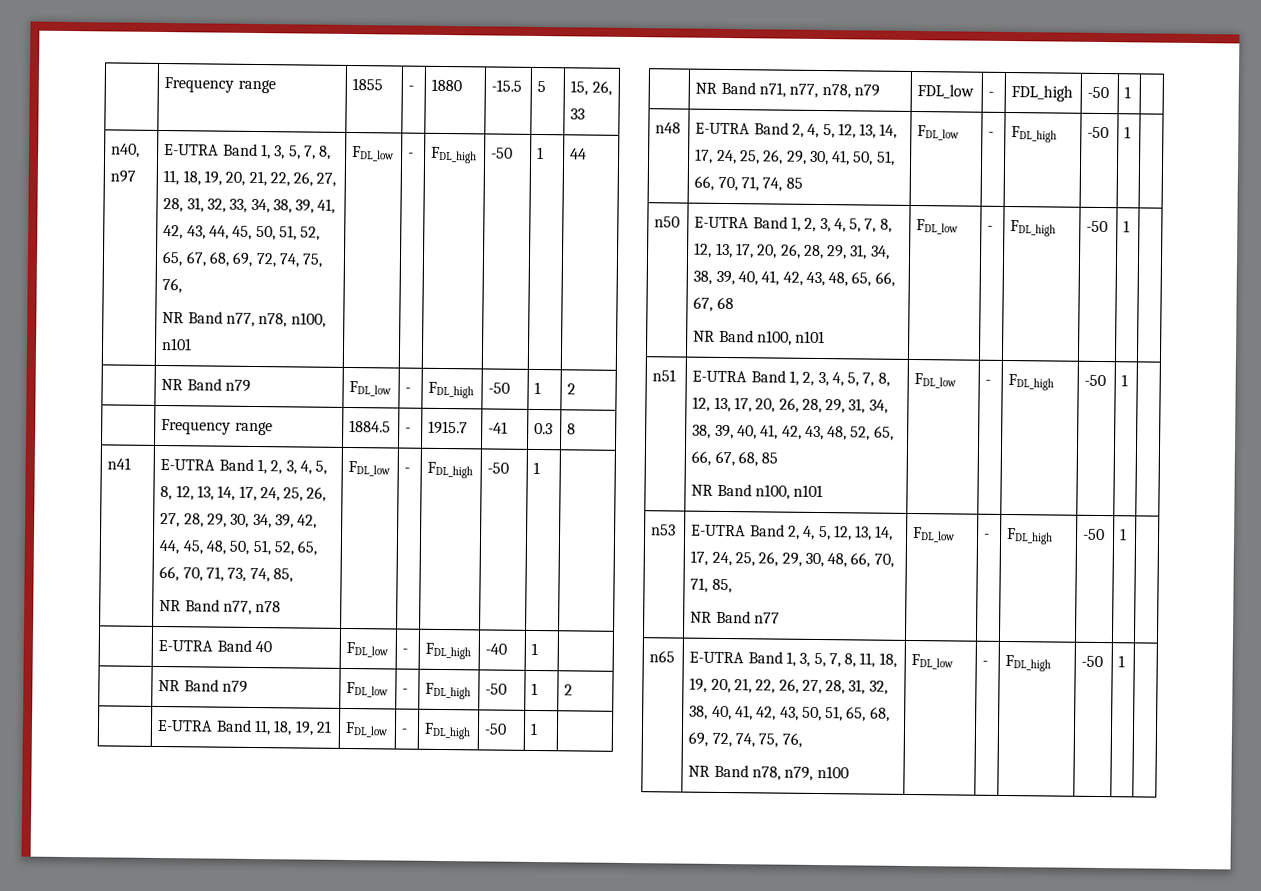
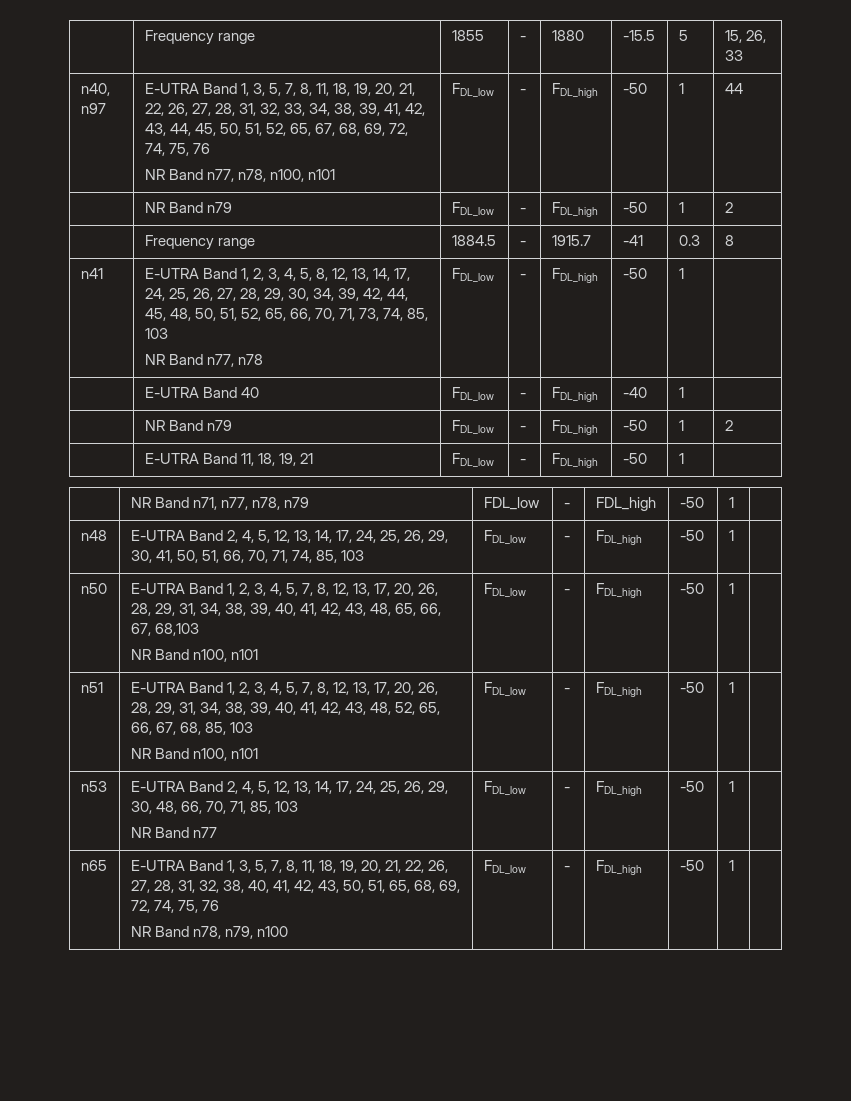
- E-UTRA Band 1, 3, 5, 7, 8, 11, 18, 19, 20, 21, 22, 26, 27, 28, 31, 32, 33, 34, 38, 39, 41, 42, 43, 44, 45, 50, 51, 52, 65, 67, 68, 69, 72, 74, 75, 76,
+ E-UTRA Band 1, 3, 5, 7, 8, 11, 18, 19, 20, 21, 22, 26, 27, 28, 31, 32, 33, 34, 38, 39, 41, 42, 43, 44, 45, 50, 51, 52, 65, 67, 68, 69, 72, 74, 75, 76
- E-UTRA Band 1, 2, 3, 4, 5, 8, 12, 13, 14, 17, 24, 25, 26, 27, 28, 29, 30, 34, 39, 42, 44, 45, 48, 50, 51, 52, 65, 66, 70, 71, 73, 74, 85,
+ E-UTRA Band 1, 2, 3, 4, 5, 8, 12, 13, 14, 17, 24, 25, 26, 27, 28, 29, 30, 34, 39, 42, 44, 45, 48, 50, 51, 52, 65, 66, 70, 71, 73, 74, 85, 103
- n48 | E-UTRA Band 2, 4, 5, 12, 13, 14, 17, 24, 25, 26, 29, 30, 41, 50, 51, 66, 70, 71, 74, 85 | FDL_low | - | FDL_high | -50 | 1 |
+ n48 | E-UTRA Band 2, 4, 5, 12, 13, 14, 17, 24, 25, 26, 29, 30, 41, 50, 51, 66, 70, 71, 74, 85, 103 | FDL_low | - | FDL_high | -50 | 1 |
- n50 | E-UTRA Band 1, 2, 3, 4, 5, 7, 8, 12, 13, 17, 20, 26, 28, 29, 31, 34, 38, 39, 40, 41, 42, 43, 48, 65, 66, 67, 68
+ n50 | E-UTRA Band 1, 2, 3, 4, 5, 7, 8, 12, 13, 17, 20, 26, 28, 29, 31, 34, 38, 39, 40, 41, 42, 43, 48, 65, 66, 67, 68,103
- E-UTRA Band 1, 2, 3, 4, 5, 7, 8, 12, 13, 17, 20, 26, 28, 29, 31, 34, 38, 39, 40, 41, 42, 43, 48, 52, 65, 66, 67, 68, 85
+ E-UTRA Band 1, 2, 3, 4, 5, 7, 8, 12, 13, 17, 20, 26, 28, 29, 31, 34, 38, 39, 40, 41, 42, 43, 48, 52, 65, 66, 67, 68, 85, 103
- n53 | E-UTRA Band 2, 4, 5, 12, 13, 14, 17, 24, 25, 26, 29, 30, 48, 66, 70, 71, 85,
+ n53 | E-UTRA Band 2, 4, 5, 12, 13, 14, 17, 24, 25, 26, 29, 30, 48, 66, 70, 71, 85, 103
- E-UTRA Band 1, 3, 5, 7, 8, 11, 18, 19, 20, 21, 22, 26, 27, 28, 31, 32, 38, 40, 41, 42, 43, 50, 51, 65, 68, 69, 72, 74, 75, 76,
+ E-UTRA Band 1, 3, 5, 7, 8, 11, 18, 19, 20, 21, 22, 26, 27, 28, 31, 32, 38, 40, 41, 42, 43, 50, 51, 65, 68, 69, 72, 74, 75, 76

